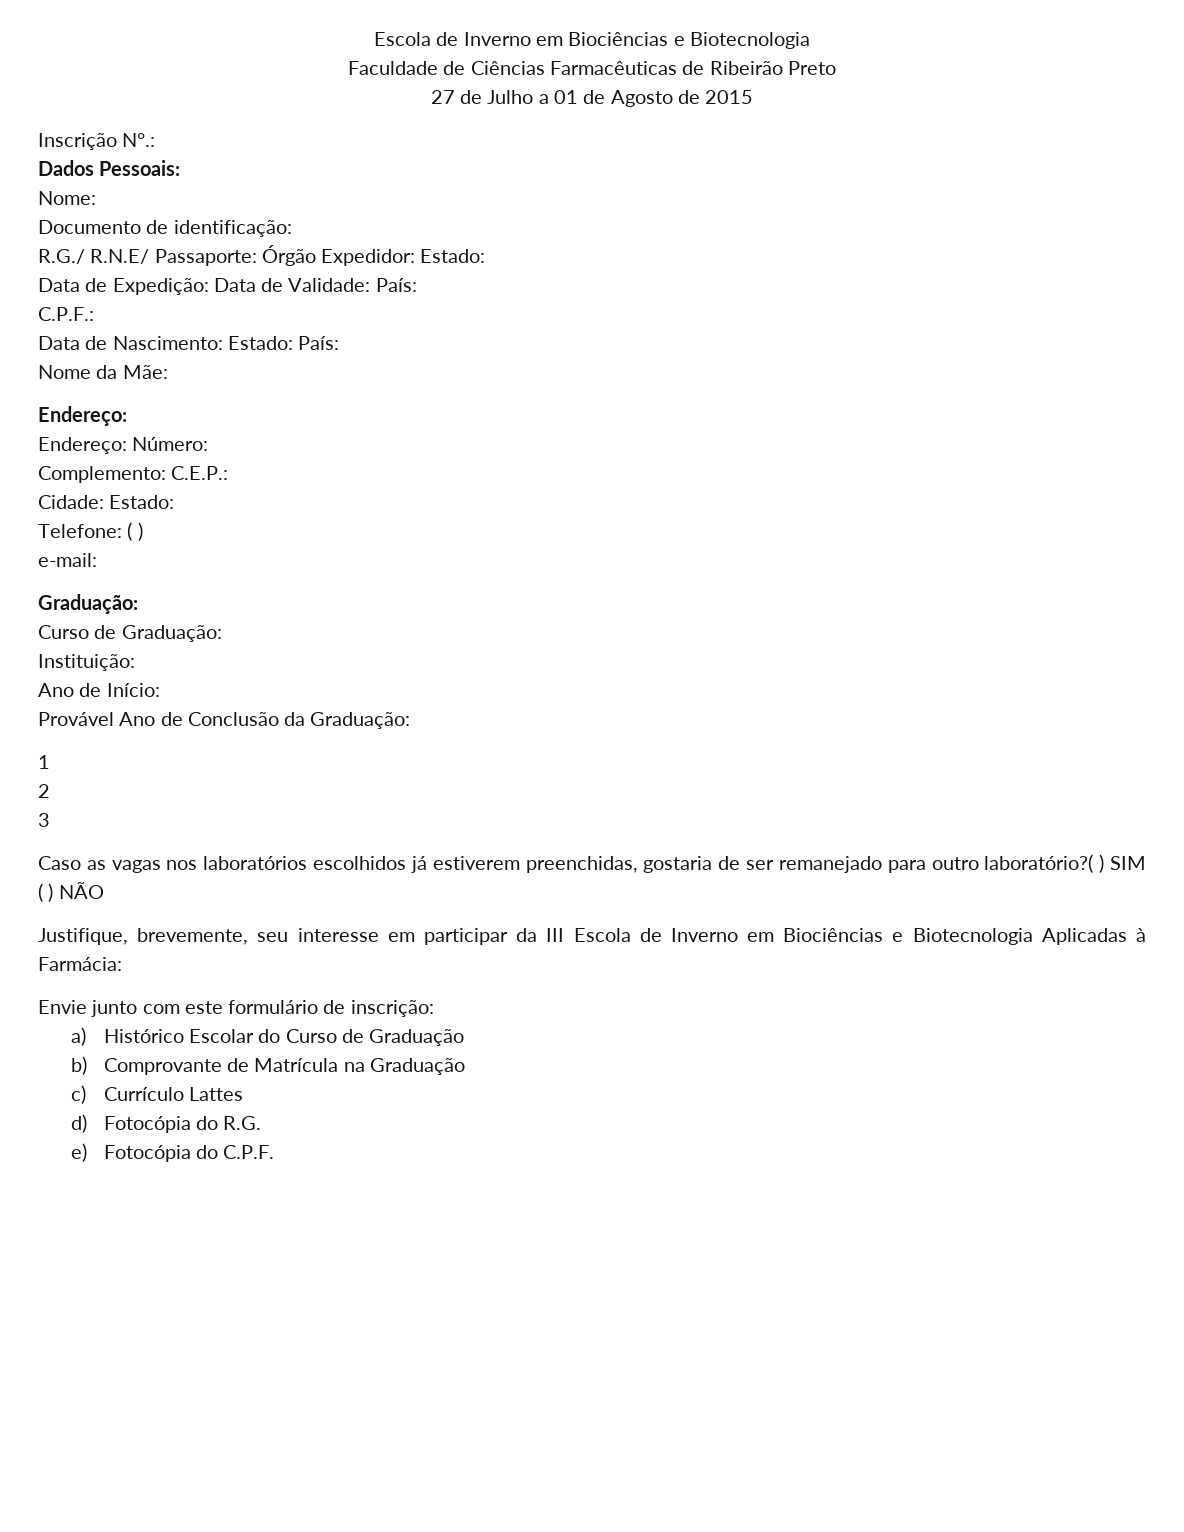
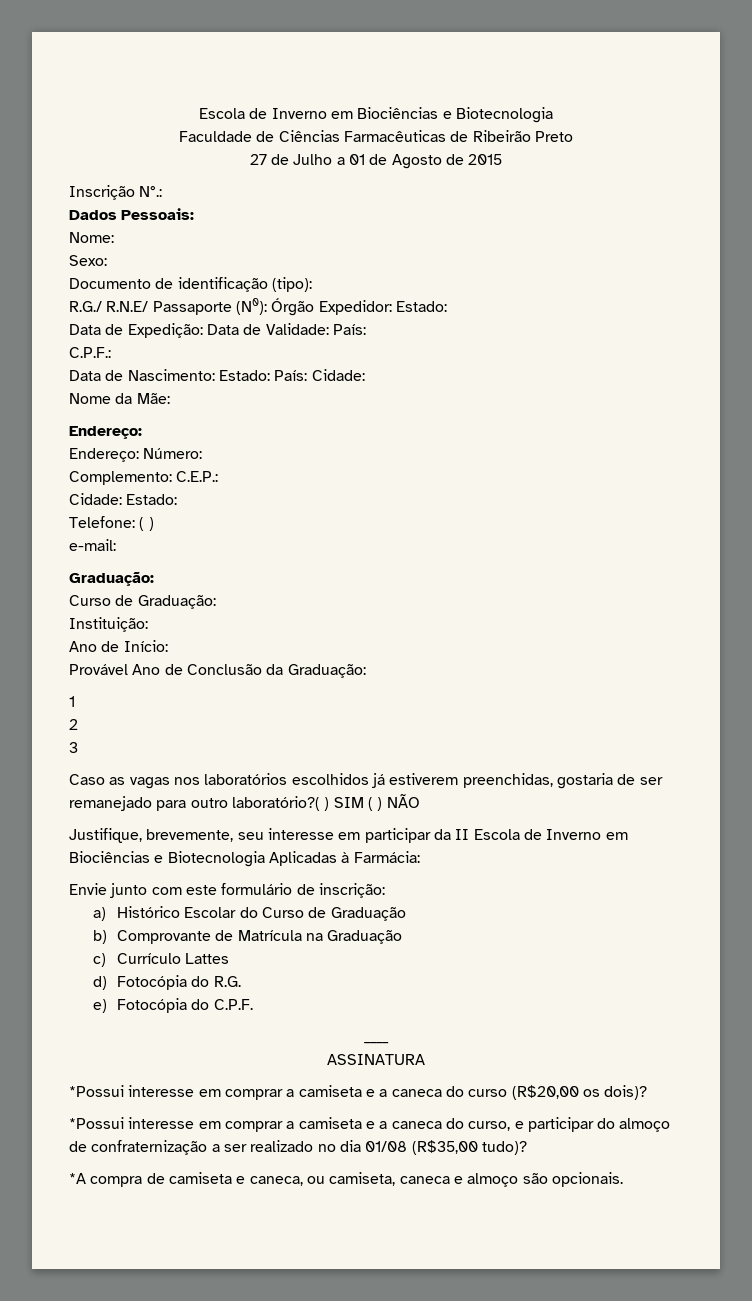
+ Sexo:
- Documento de identificação:
+ Documento de identificação (tipo):
- R.G./ R.N.E/ Passaporte: Órgão Expedidor: Estado:
+ R.G./ R.N.E/ Passaporte (N0): Órgão Expedidor: Estado:
- Data de Nascimento: Estado: País:
+ Data de Nascimento: Estado: País: Cidade:
- Justifique, brevemente, seu interesse em participar da III Escola de Inverno em Biociências e Biotecnologia Aplicadas à Farmácia:
+ Justifique, brevemente, seu interesse em participar da II Escola de Inverno em Biociências e Biotecnologia Aplicadas à Farmácia:
+ ____
+ ASSINATURA
+ *Possui interesse em comprar a camiseta e a caneca do curso (R$20,00 os dois)?
+ *Possui interesse em comprar a camiseta e a caneca do curso, e participar do almoço de confraternização a ser realizado no dia 01/08 (R$35,00 tudo)?
+ *A compra de camiseta e caneca, ou camiseta, caneca e almoço são opcionais.

